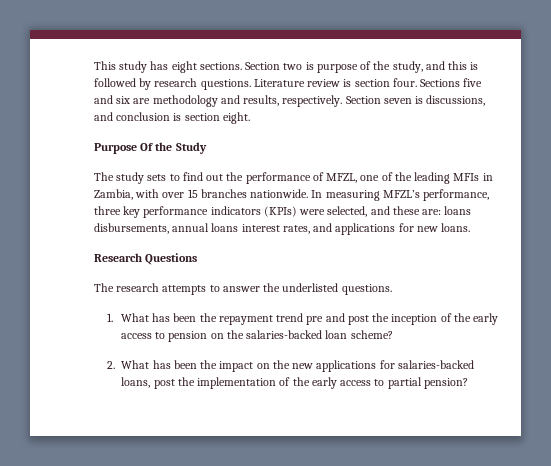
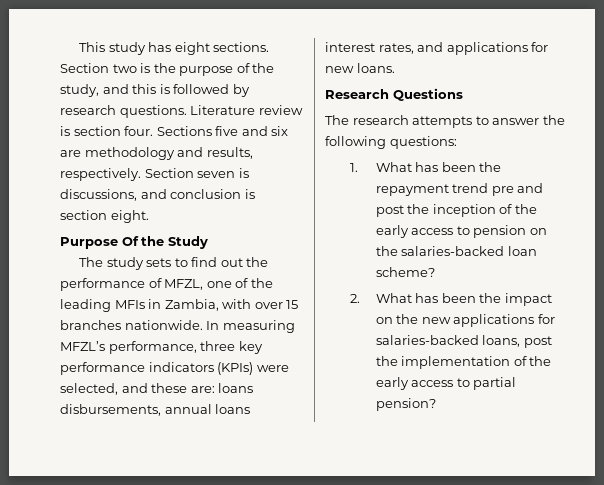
- Section two is purpose of the study, and this is followed by research questions.
+ Section two is the purpose of the study, and this is followed by research questions.
- The research attempts to answer the underlisted questions.
+ The research attempts to answer the following questions:

